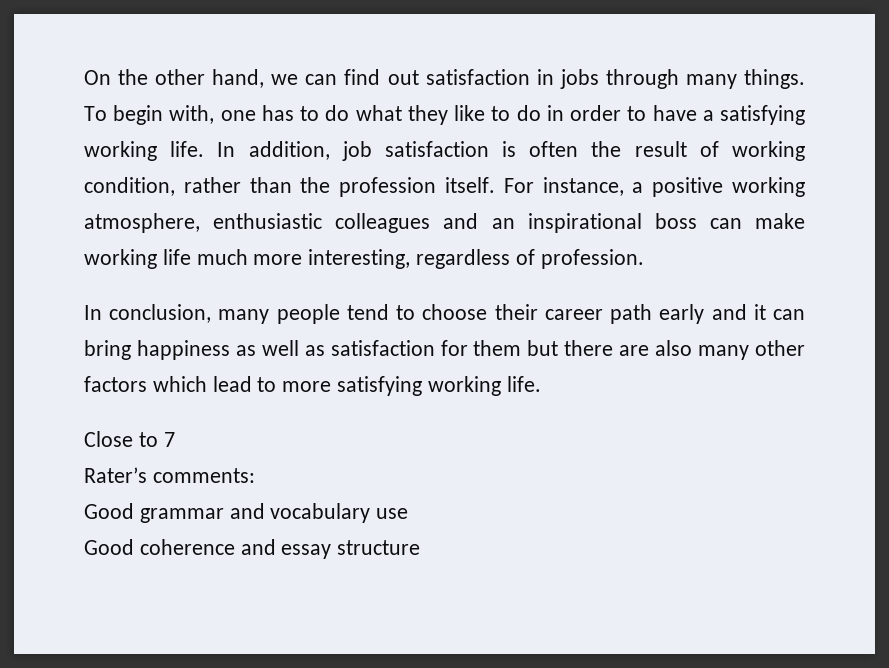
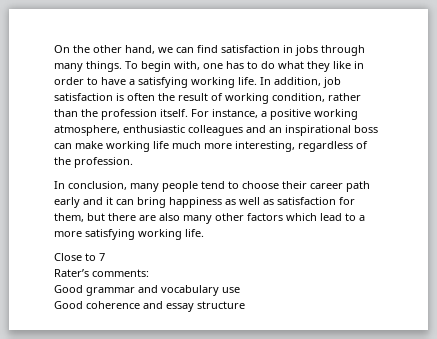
- On the other hand, we can find out satisfaction in jobs through many things.
+ On the other hand, we can find satisfaction in jobs through many things.
- To begin with, one has to do what they like to do in order to have a satisfying working life.
+ To begin with, one has to do what they like in order to have a satisfying working life.
- For instance, a positive working atmosphere, enthusiastic colleagues and an inspirational boss can make working life much more interesting, regardless of profession.
+ For instance, a positive working atmosphere, enthusiastic colleagues and an inspirational boss can make working life much more interesting, regardless of the profession.
- In conclusion, many people tend to choose their career path early and it can bring happiness as well as satisfaction for them but there are also many other factors which lead to more satisfying working life.
+ In conclusion, many people tend to choose their career path early and it can bring happiness as well as satisfaction for them, but there are also many other factors which lead to a more satisfying working life.

